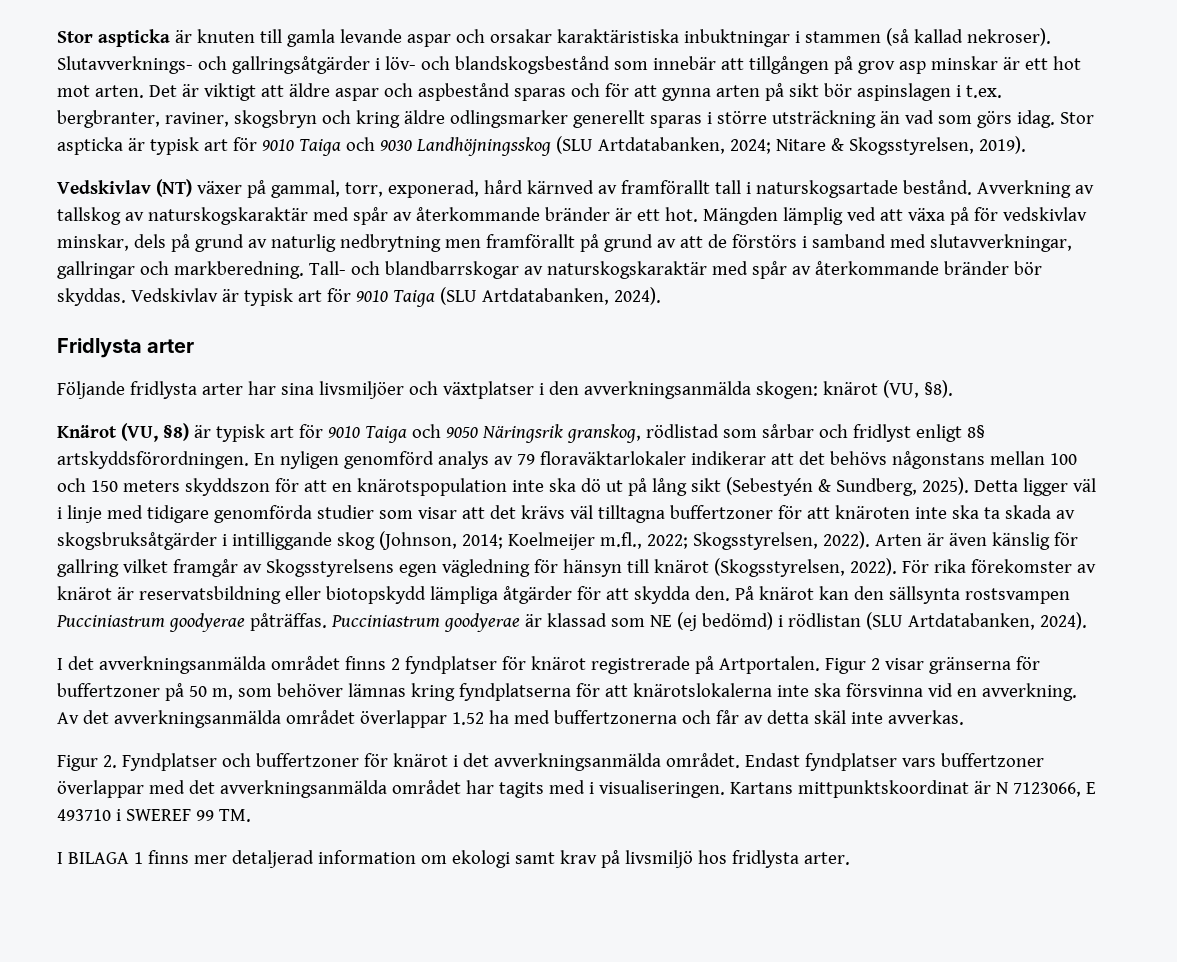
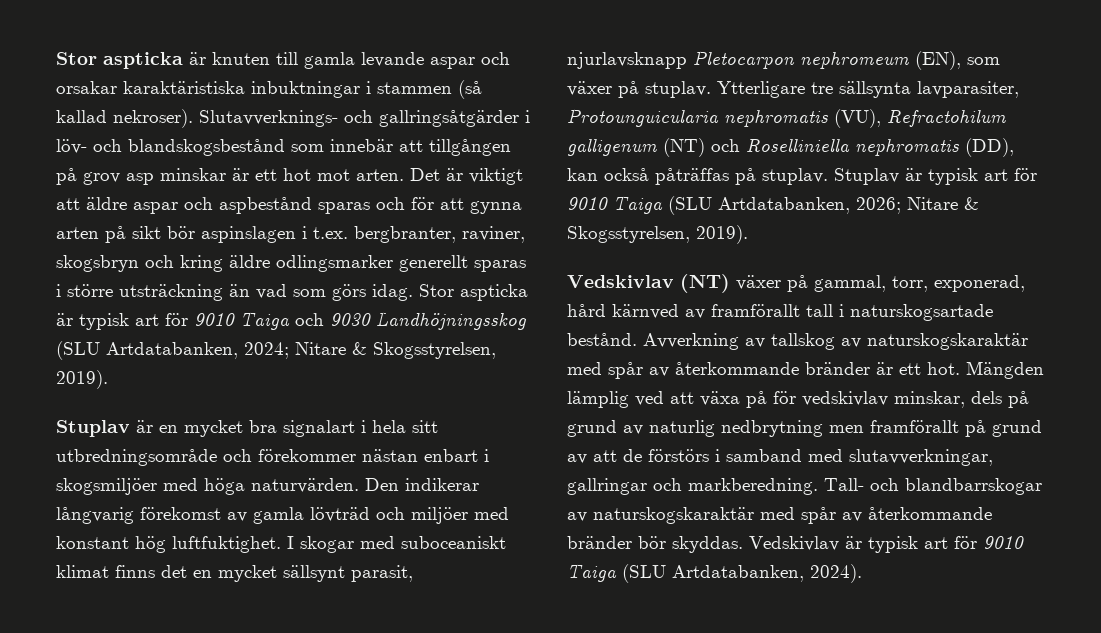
+ Stuplav är en mycket bra signalart i hela sitt utbredningsområde och förekommer nästan enbart i skogsmiljöer med höga naturvärden. Den indikerar långvarig förekomst av gamla lövträd och miljöer med konstant hög luftfuktighet. I skogar med suboceaniskt klimat finns det en mycket sällsynt parasit, njurlavsknapp Pletocarpon nephromeum (EN), som växer på stuplav. Ytterligare tre sällsynta lavparasiter, Protounguicularia nephromatis (VU), Refractohilum galligenum (NT) och Roselliniella nephromatis (DD), kan också påträffas på stuplav. Stuplav är typisk art för 9010 Taiga (SLU Artdatabanken, 2026; Nitare & Skogsstyrelsen, 2019).
- Fridlysta arter
- Följande fridlysta arter har sina livsmiljöer och växtplatser i den avverkningsanmälda skogen: knärot (VU, §8).
- Knärot (VU, §8) är typisk art för 9010 Taiga och 9050 Näringsrik granskog, rödlistad som sårbar och fridlyst enligt 8§ artskyddsförordningen. En nyligen genomförd analys av 79 floraväktarlokaler indikerar att det behövs någonstans mellan 100 och 150 meters skyddszon för att en knärotspopulation inte ska dö ut på lång sikt (Sebestyén & Sundberg, 2025). Detta ligger väl i linje med tidigare genomförda studier som visar att det krävs väl tilltagna buffertzoner för att knäroten inte ska ta skada av skogsbruksåtgärder i intilliggande skog (Johnson, 2014; Koelmeijer m.fl., 2022; Skogsstyrelsen, 2022). Arten är även känslig för gallring vilket framgår av Skogsstyrelsens egen vägledning för hänsyn till knärot (Skogsstyrelsen, 2022). För rika förekomster av knärot är reservatsbildning eller biotopskydd lämpliga åtgärder för att skydda den. På knärot kan den sällsynta rostsvampen Pucciniastrum goodyerae påträffas. Pucciniastrum goodyerae är klassad som NE (ej bedömd) i rödlistan (SLU Artdatabanken, 2024).
- I det avverkningsanmälda området finns 2 fyndplatser för knärot registrerade på Artportalen. Figur 2 visar gränserna för buffertzoner på 50 m, som behöver lämnas kring fyndplatserna för att knärotslokalerna inte ska försvinna vid en avverkning. Av det avverkningsanmälda området överlappar 1.52 ha med buffertzonerna och får av detta skäl inte avverkas.
- Figur 2. Fyndplatser och buffertzoner för knärot i det avverkningsanmälda området. Endast fyndplatser vars buffertzoner överlappar med det avverkningsanmälda området har tagits med i visualiseringen. Kartans mittpunktskoordinat är N 7123066, E 493710 i SWEREF 99 TM.
- I BILAGA 1 finns mer detaljerad information om ekologi samt krav på livsmiljö hos fridlysta arter.

